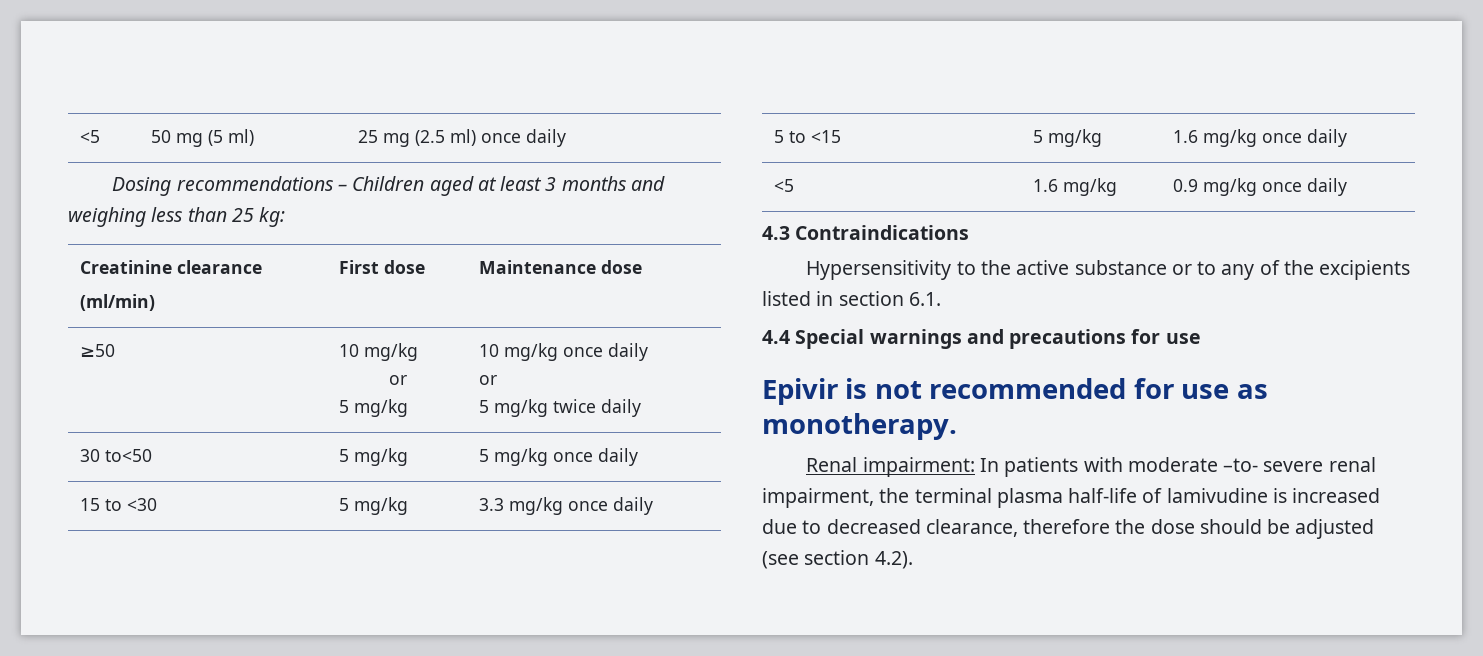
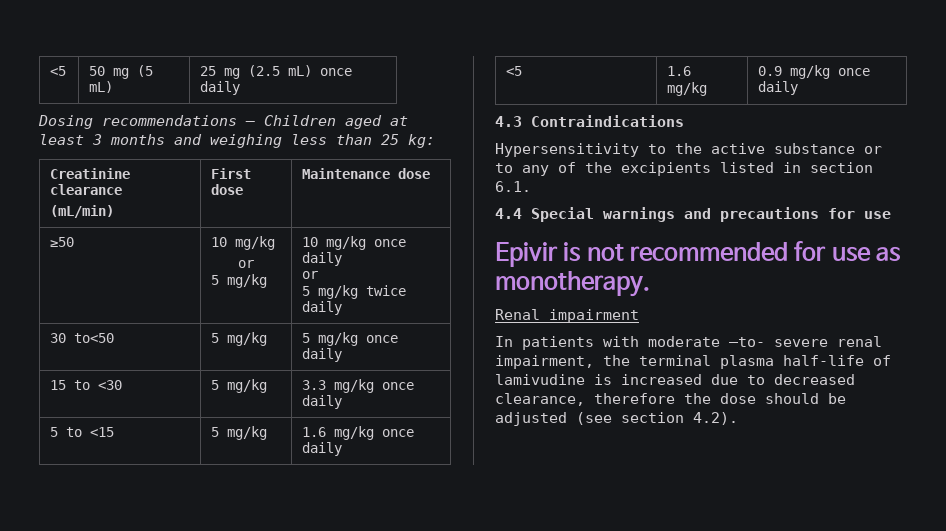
- <5 | 50 mg (5 ml) | 25 mg (2.5 ml) once daily
+ <5 | 50 mg (5 mL) | 25 mg (2.5 mL) once daily
  Creatinine clearance
- (ml/min) | First dose | Maintenance dose
+ (mL/min) | First dose | Maintenance dose
- Renal impairment: In patients with moderate –to- severe renal impairment, the terminal plasma half-life of lamivudine is increased due to decreased clearance, therefore the dose should be adjusted (see section 4.2).
+ Renal impairment
+ In patients with moderate –to- severe renal impairment, the terminal plasma half-life of lamivudine is increased due to decreased clearance, therefore the dose should be adjusted (see section 4.2).

